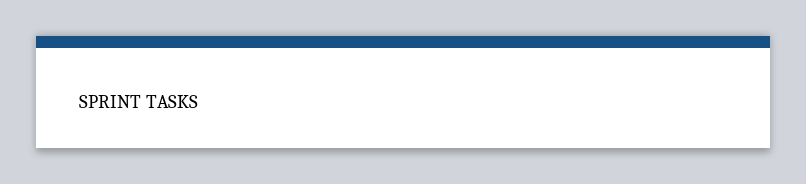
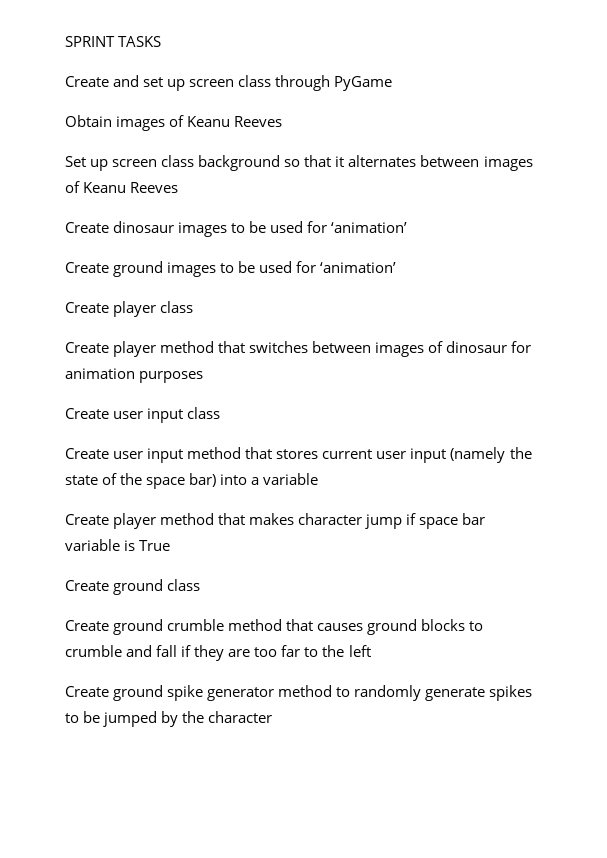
+ Create and set up screen class through PyGame
+ Obtain images of Keanu Reeves
+ Set up screen class background so that it alternates between images of Keanu Reeves
+ Create dinosaur images to be used for ‘animation’
+ Create ground images to be used for ‘animation’
+ Create player class
+ Create player method that switches between images of dinosaur for animation purposes
+ Create user input class
+ Create user input method that stores current user input (namely the state of the space bar) into a variable
+ Create player method that makes character jump if space bar variable is True
+ Create ground class
+ Create ground crumble method that causes ground blocks to crumble and fall if they are too far to the left
+ Create ground spike generator method to randomly generate spikes to be jumped by the character

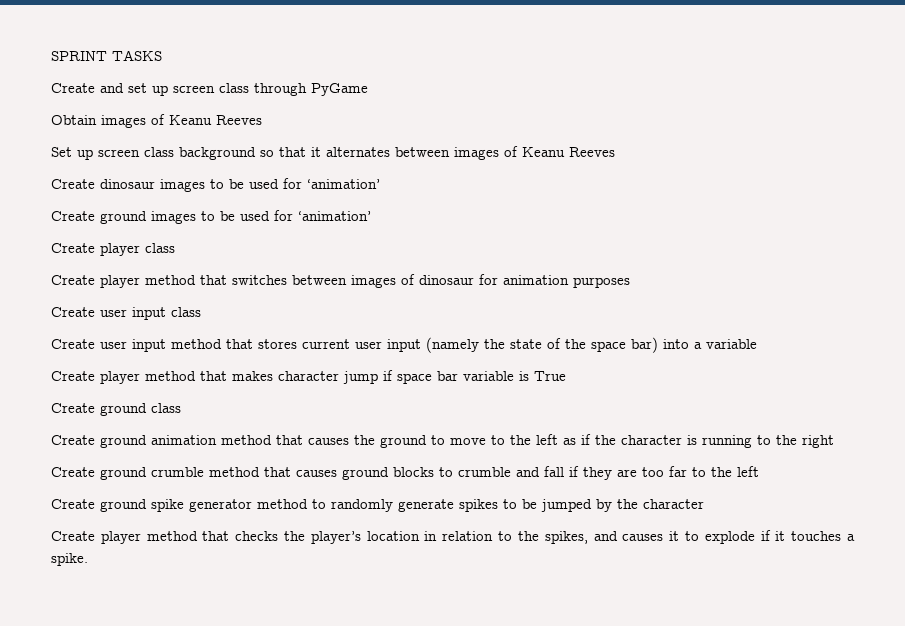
+ Create ground animation method that causes the ground to move to the left as if the character is running to the right
+ Create player method that checks the player’s location in relation to the spikes, and causes it to explode if it touches a spike.

